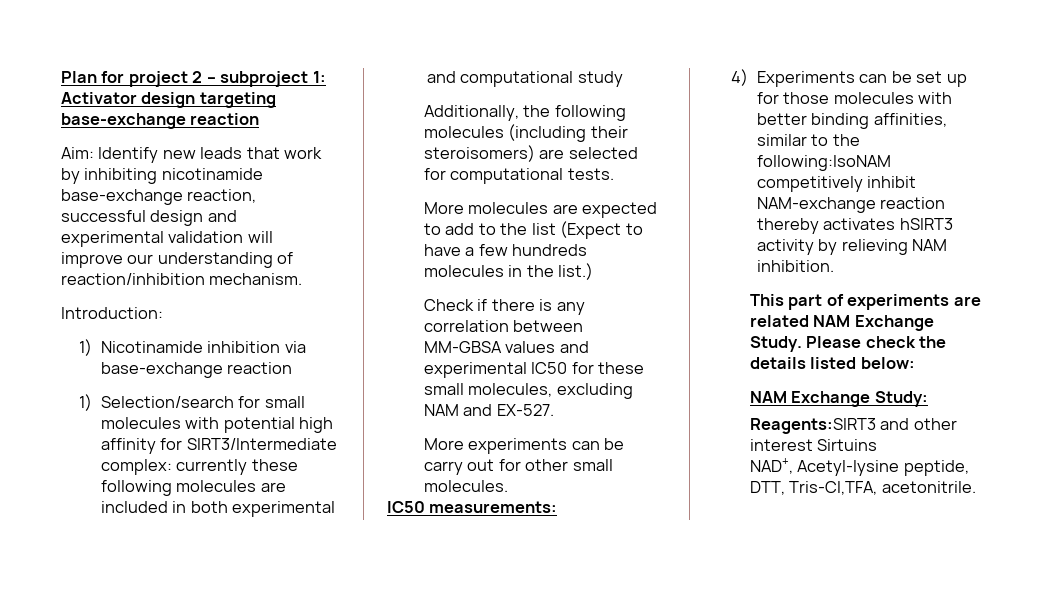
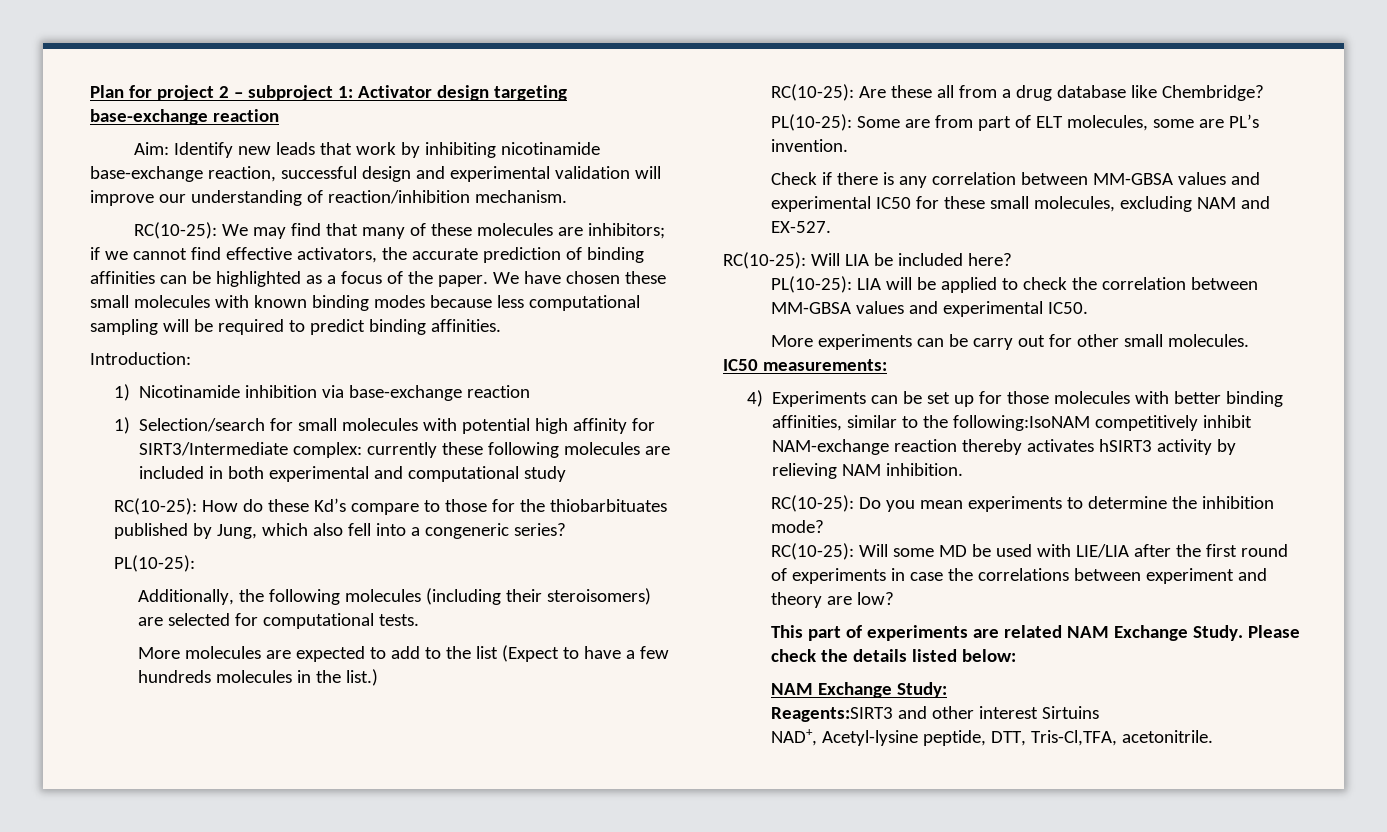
+ RC(10-25): We may find that many of these molecules are inhibitors; if we cannot find effective activators, the accurate prediction of binding affinities can be highlighted as a focus of the paper. We have chosen these small molecules with known binding modes because less computational sampling will be required to predict binding affinities.
+ RC(10-25): How do these Kd’s compare to those for the thiobarbituates published by Jung, which also fell into a congeneric series?
+ PL(10-25):
+ RC(10-25): Are these all from a drug database like Chembridge?
+ PL(10-25): Some are from part of ELT molecules, some are PL’s invention.
+ RC(10-25): Will LIA be included here?
+ PL(10-25): LIA will be applied to check the correlation between MM-GBSA values and experimental IC50.
+ RC(10-25): Do you mean experiments to determine the inhibition mode?
+ RC(10-25): Will some MD be used with LIE/LIA after the first round of experiments in case the correlations between experiment and theory are low?

